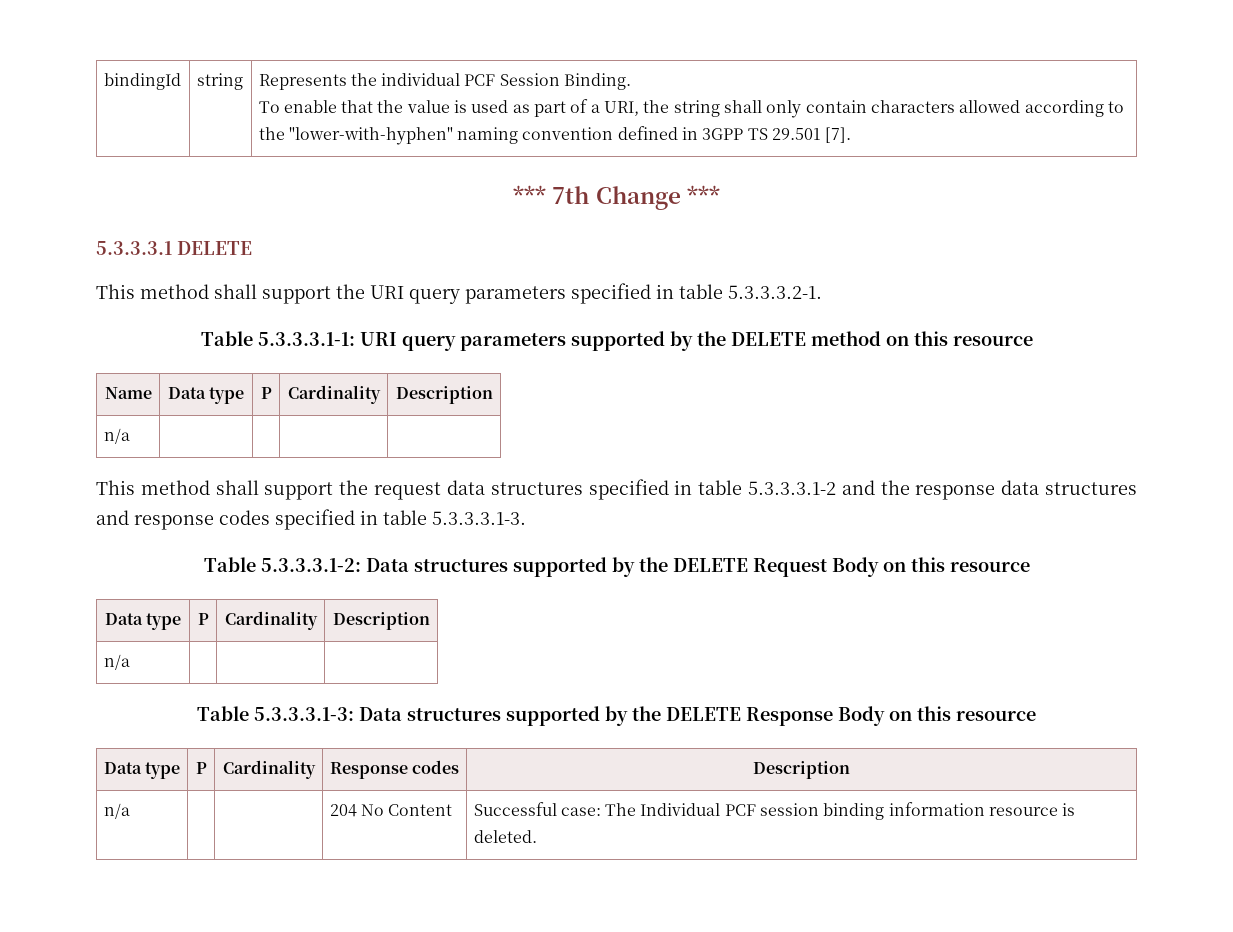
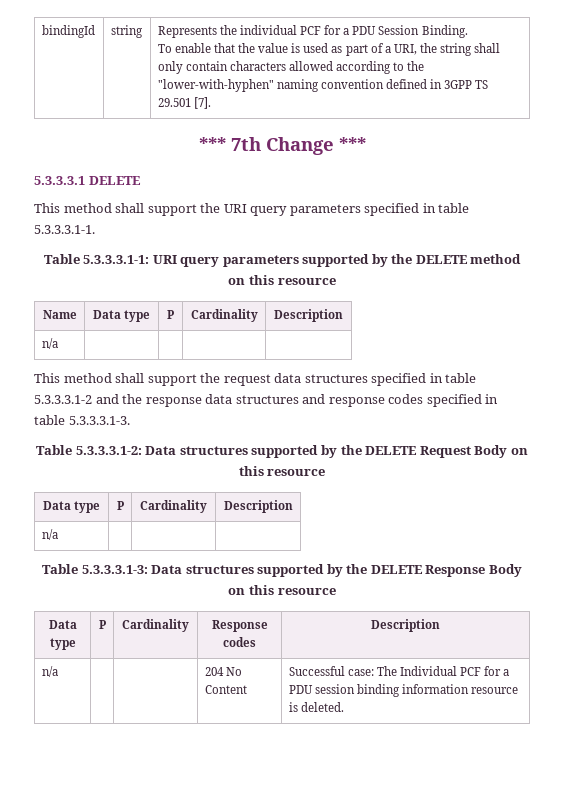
- Represents the individual PCF Session Binding.
+ Represents the individual PCF for a PDU Session Binding.
- This method shall support the URI query parameters specified in table 5.3.3.3.2-1.
+ This method shall support the URI query parameters specified in table 5.3.3.3.1-1.
- n/a | | | 204 No Content | Successful case: The Individual PCF session binding information resource is deleted.
+ n/a | | | 204 No Content | Successful case: The Individual PCF for a PDU session binding information resource is deleted.

